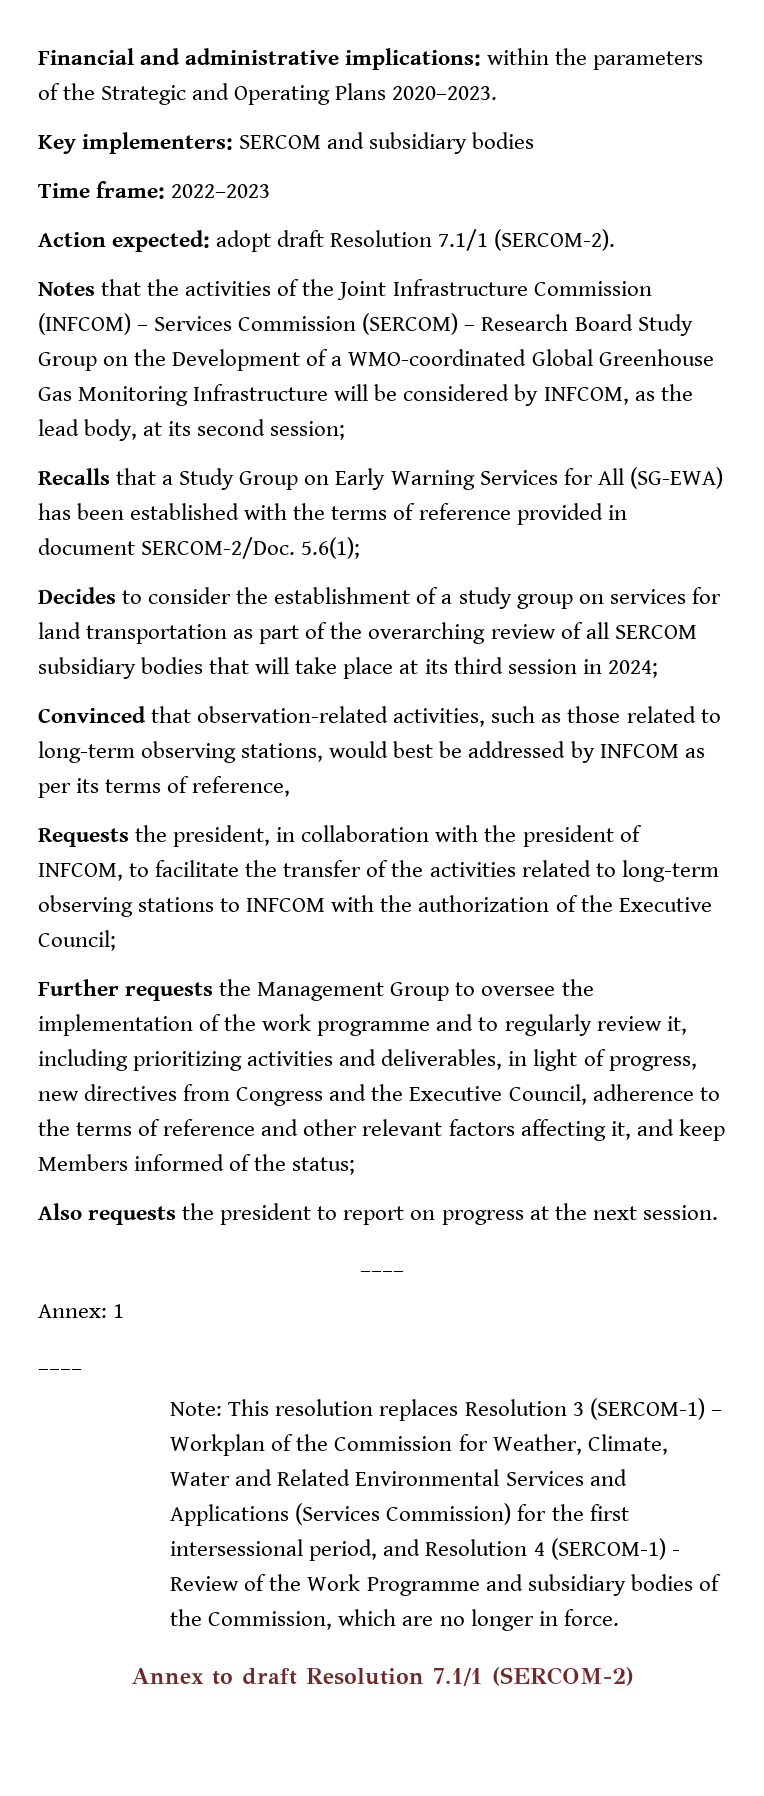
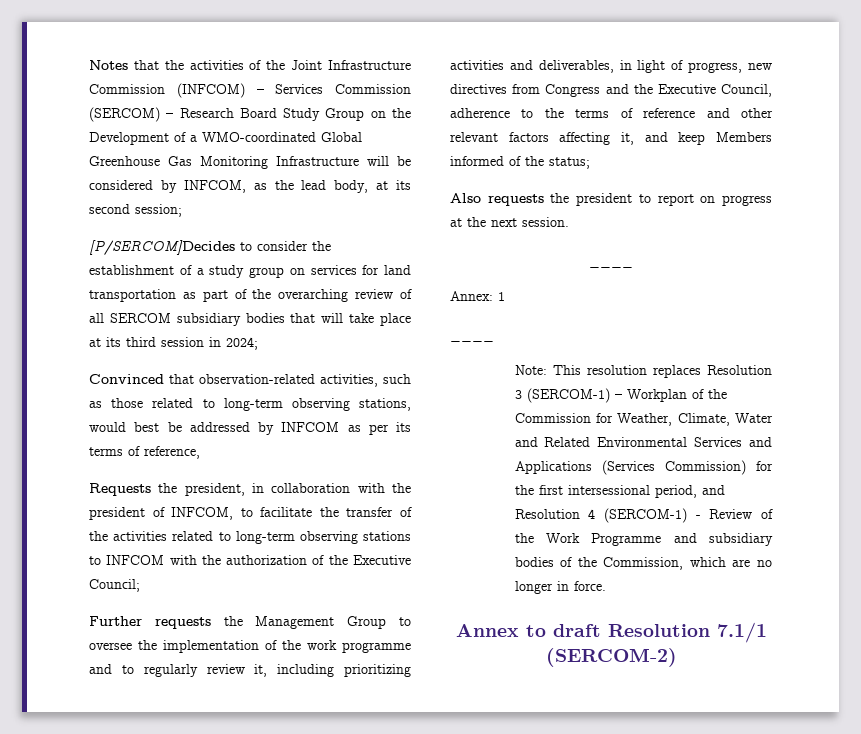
- Financial and administrative implications: within the parameters of the Strategic and Operating Plans 2020–2023.
- Key implementers: SERCOM and subsidiary bodies
- Time frame: 2022–2023
- Action expected: adopt draft Resolution 7.1/1 (SERCOM-2).
- Recalls that a Study Group on Early Warning Services for All (SG-EWA) has been established with the terms of reference provided in document SERCOM-2/Doc. 5.6(1);
- Decides to consider the establishment of a study group on services for land transportation as part of the overarching review of all SERCOM subsidiary bodies that will take place at its third session in 2024;
+ [P/SERCOM]Decides to consider the establishment of a study group on services for land transportation as part of the overarching review of all SERCOM subsidiary bodies that will take place at its third session in 2024;

